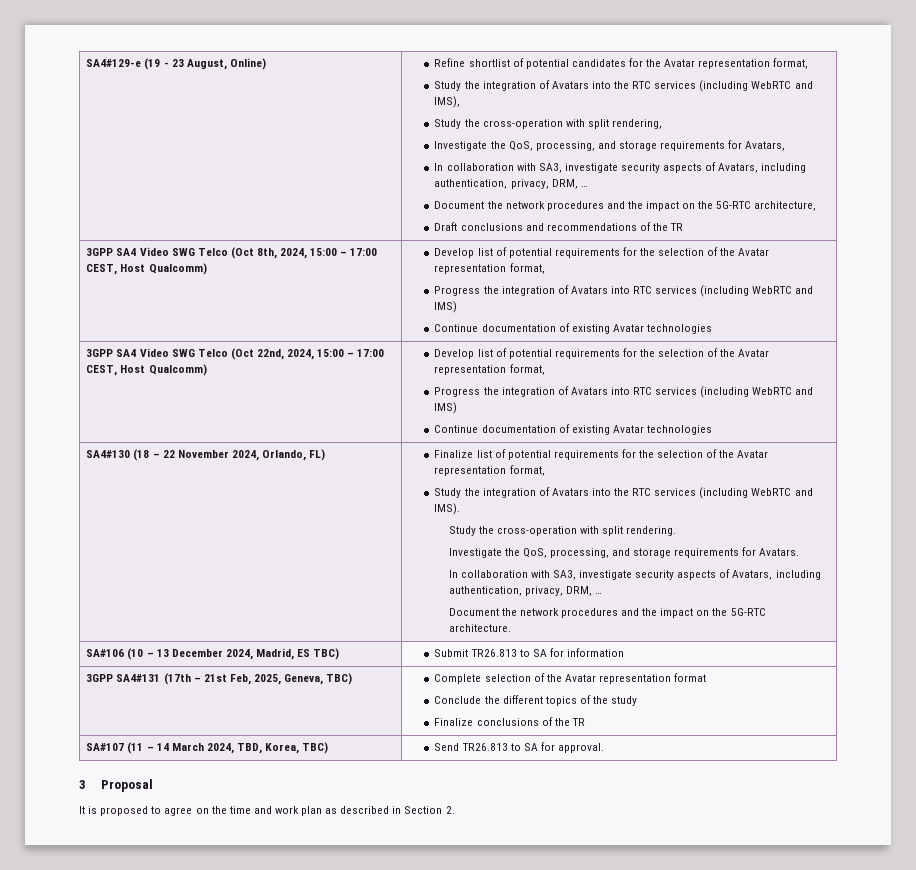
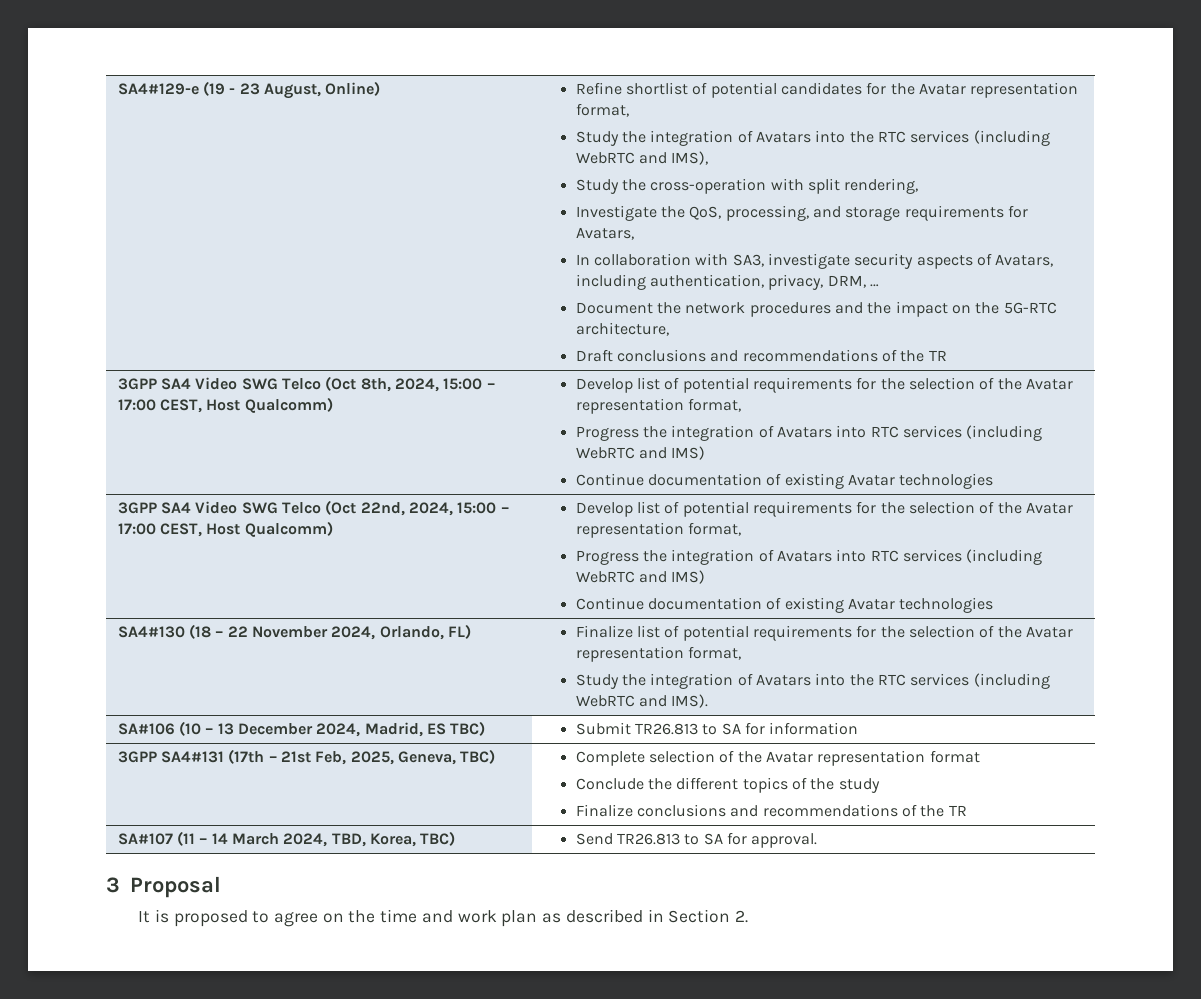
- Study the cross-operation with split rendering.
- Investigate the QoS, processing, and storage requirements for Avatars.
- In collaboration with SA3, investigate security aspects of Avatars, including authentication, privacy, DRM, …
- Document the network procedures and the impact on the 5G-RTC architecture.
  3GPP SA4#131 (17th – 21st Feb, 2025, Geneva, TBC) | Complete selection of the Avatar representation format
  Conclude the different topics of the study
- Finalize conclusions of the TR
+ Finalize conclusions and recommendations of the TR

